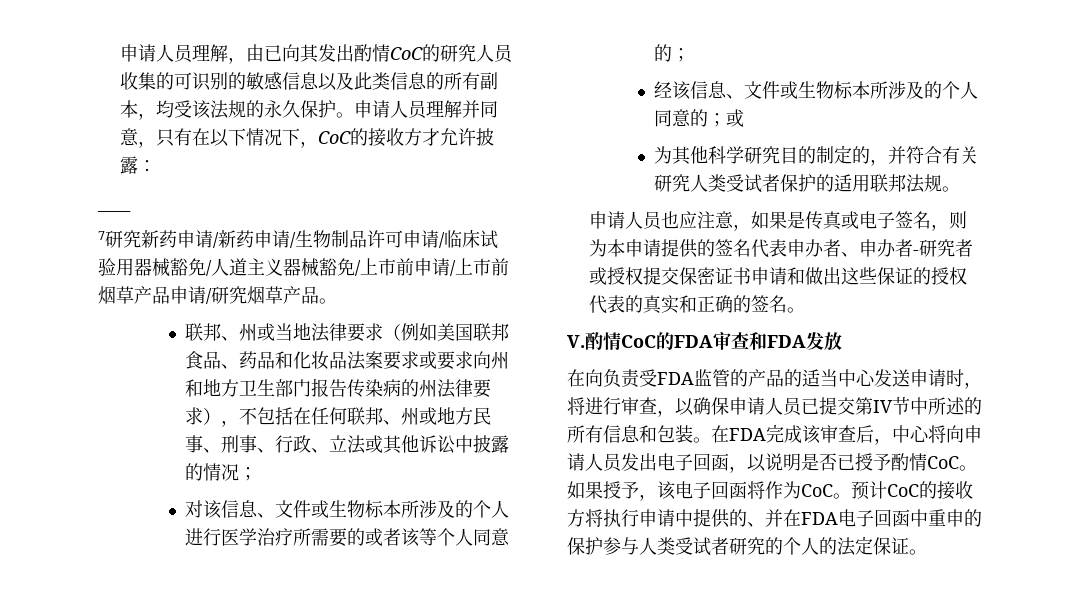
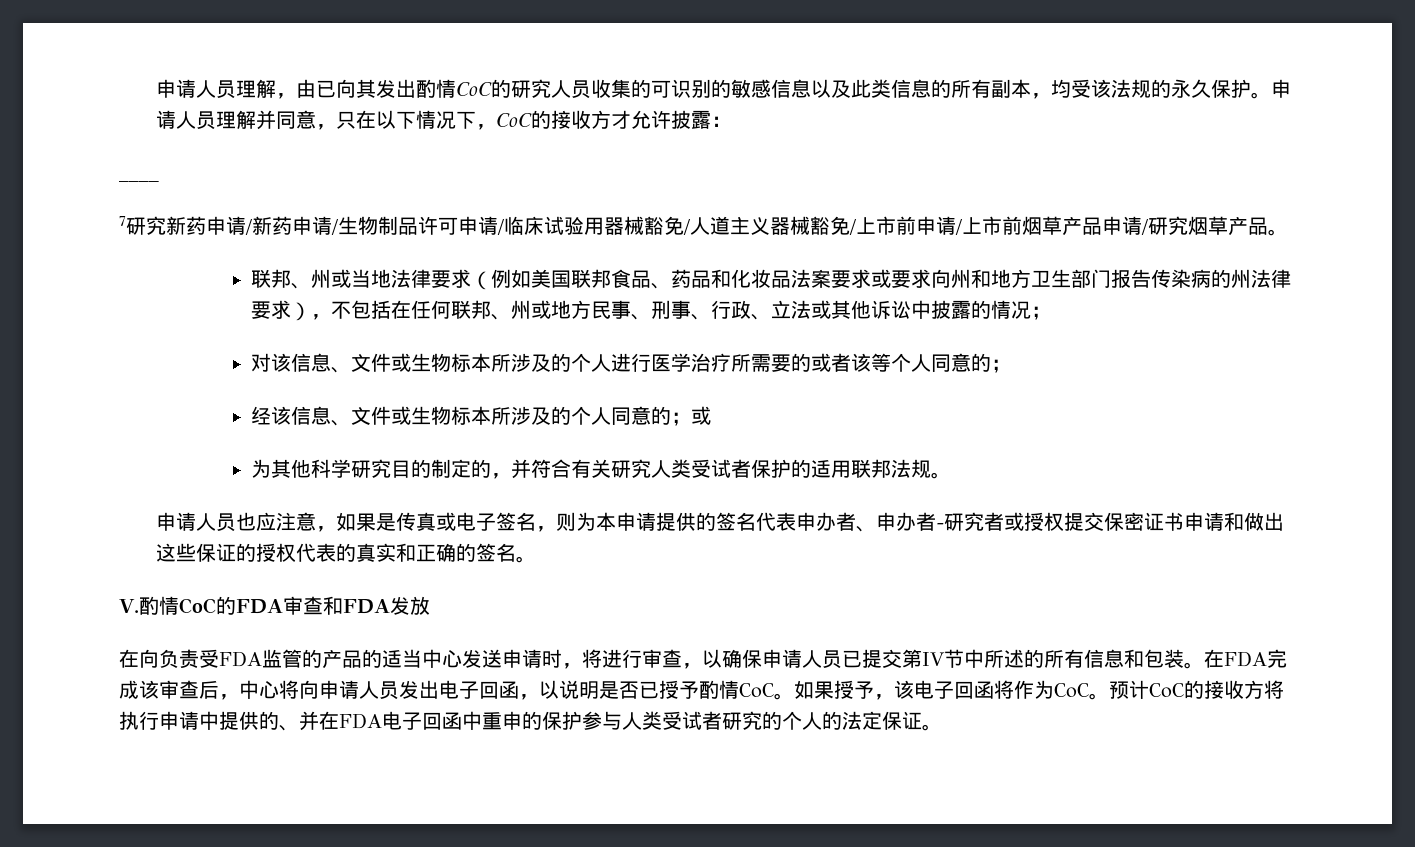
- 申请人员理解并同意，只有在以下情况下，CoC的接收方才允许披露：
+ 申请人员理解并同意，只在以下情况下，CoC的接收方才允许披露：

